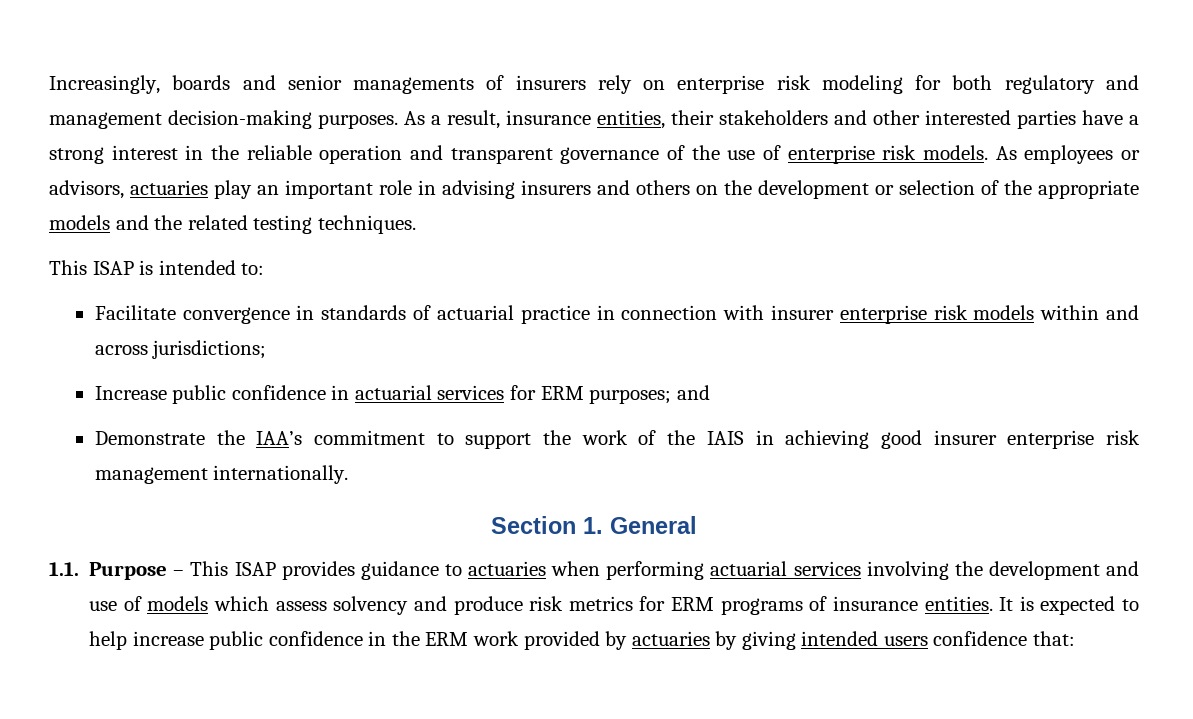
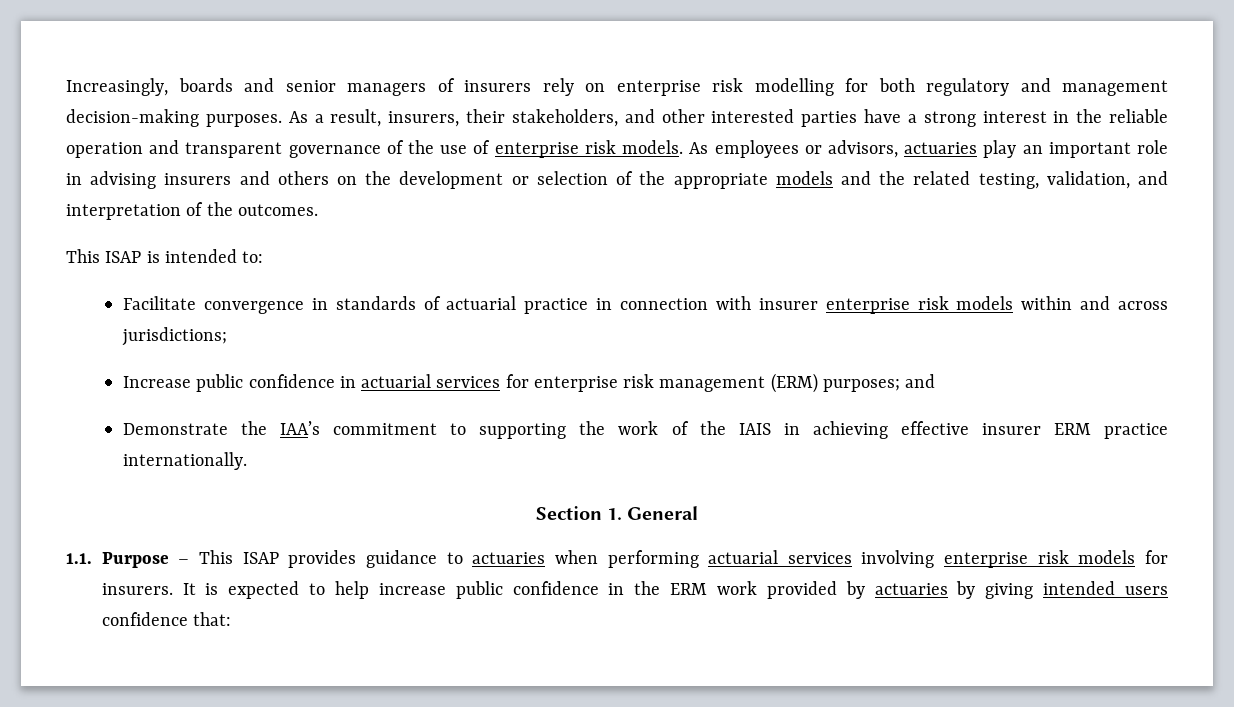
- Increasingly, boards and senior managements of insurers rely on enterprise risk modeling for both regulatory and management decision-making purposes.
+ Increasingly, boards and senior managers of insurers rely on enterprise risk modelling for both regulatory and management decision-making purposes.
- As a result, insurance entities, their stakeholders and other interested parties have a strong interest in the reliable operation and transparent governance of the use of enterprise risk models.
+ As a result, insurers, their stakeholders, and other interested parties have a strong interest in the reliable operation and transparent governance of the use of enterprise risk models.
- As employees or advisors, actuaries play an important role in advising insurers and others on the development or selection of the appropriate models and the related testing techniques.
+ As employees or advisors, actuaries play an important role in advising insurers and others on the development or selection of the appropriate models and the related testing, validation, and interpretation of the outcomes.
- Increase public confidence in actuarial services for ERM purposes; and
+ Increase public confidence in actuarial services for enterprise risk management (ERM) purposes; and
- Demonstrate the IAA’s commitment to support the work of the IAIS in achieving good insurer enterprise risk management internationally.
+ Demonstrate the IAA’s commitment to supporting the work of the IAIS in achieving effective insurer ERM practice internationally.
- 1.1. Purpose – This ISAP provides guidance to actuaries when performing actuarial services involving the development and use of models which assess solvency and produce risk metrics for ERM programs of insurance entities.
+ 1.1. Purpose – This ISAP provides guidance to actuaries when performing actuarial services involving enterprise risk models for insurers.

